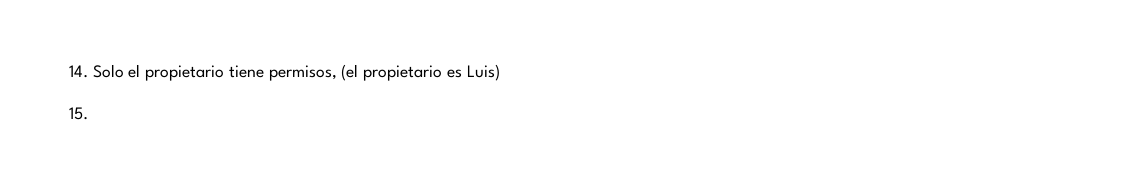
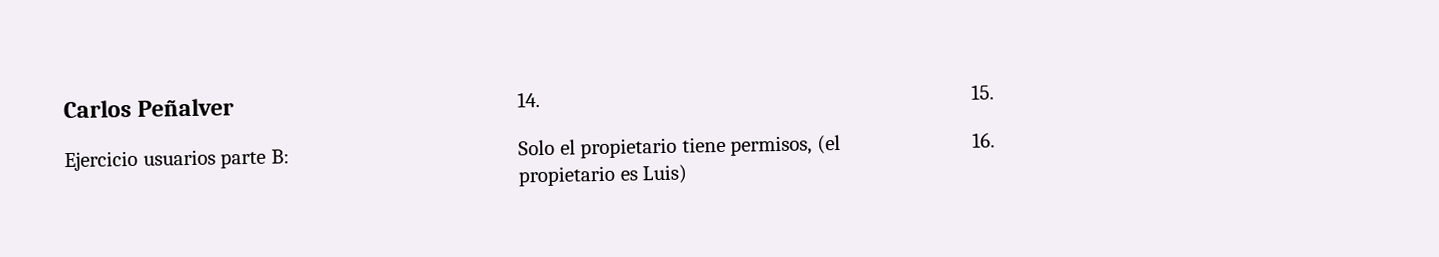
+ Carlos Peñalver
+ Ejercicio usuarios parte B:
- 14. Solo el propietario tiene permisos, (el propietario es Luis)
+ 14.
+ Solo el propietario tiene permisos, (el propietario es Luis)
+ 16.

